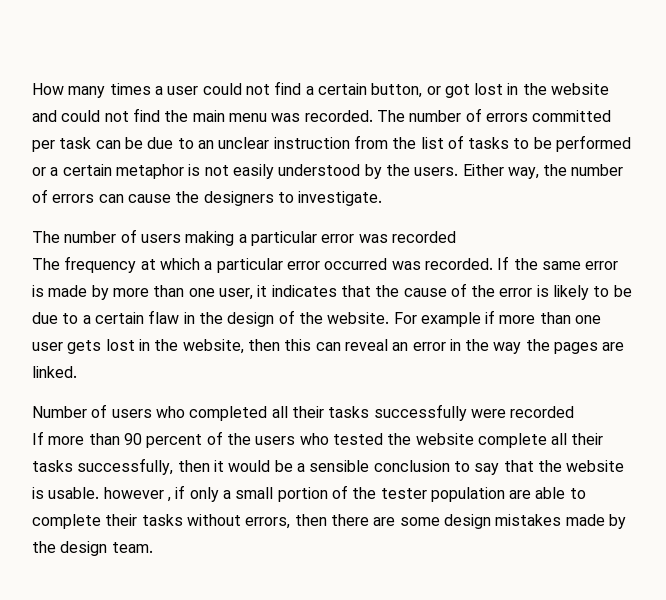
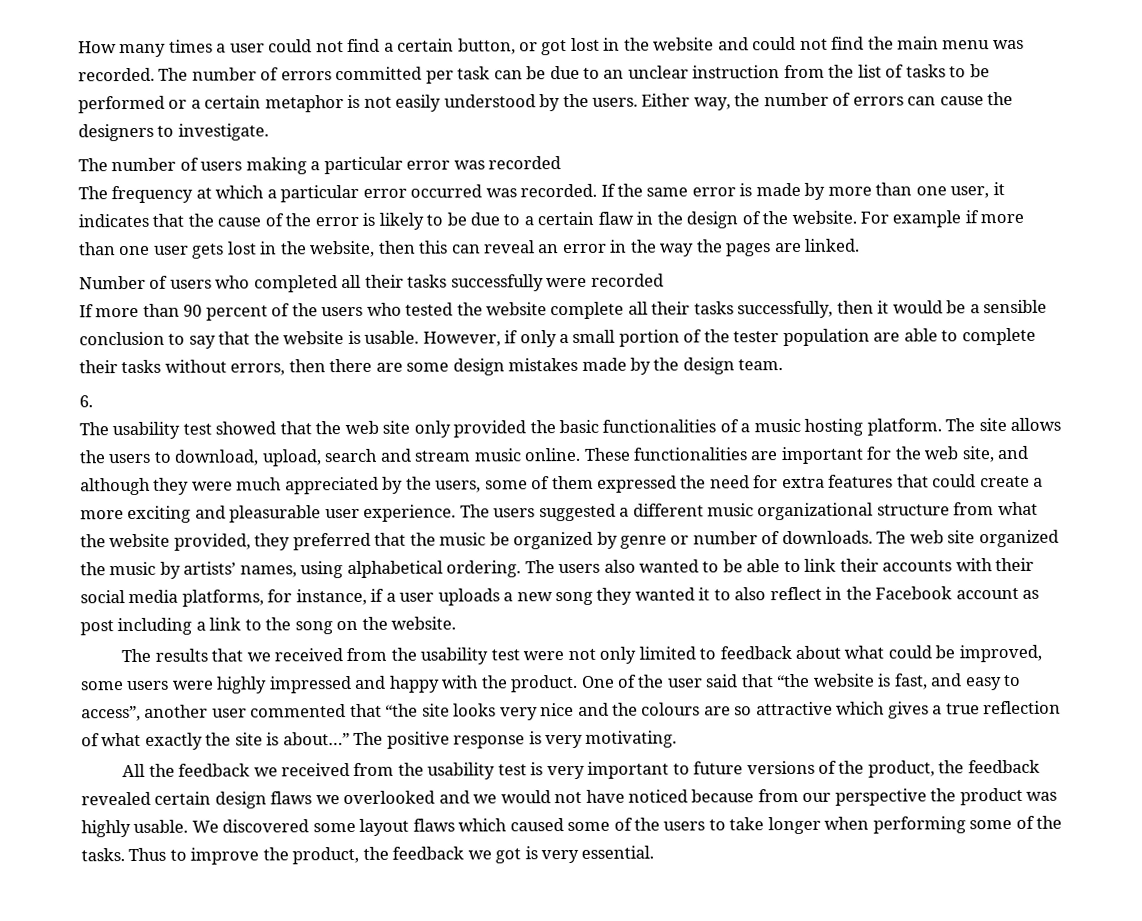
- If more than 90 percent of the users who tested the website complete all their tasks successfully, then it would be a sensible conclusion to say that the website is usable. however , if only a small portion of the tester population are able to complete their tasks without errors, then there are some design mistakes made by the design team.
+ If more than 90 percent of the users who tested the website complete all their tasks successfully, then it would be a sensible conclusion to say that the website is usable. However, if only a small portion of the tester population are able to complete their tasks without errors, then there are some design mistakes made by the design team.
+ 6.
+ The usability test showed that the web site only provided the basic functionalities of a music hosting platform. The site allows the users to download, upload, search and stream music online. These functionalities are important for the web site, and although they were much appreciated by the users, some of them expressed the need for extra features that could create a more exciting and pleasurable user experience. The users suggested a different music organizational structure from what the website provided, they preferred that the music be organized by genre or number of downloads. The web site organized the music by artists’ names, using alphabetical ordering. The users also wanted to be able to link their accounts with their social media platforms, for instance, if a user uploads a new song they wanted it to also reflect in the Facebook account as post including a link to the song on the website.
+ The results that we received from the usability test were not only limited to feedback about what could be improved, some users were highly impressed and happy with the product. One of the user said that “the website is fast, and easy to access”, another user commented that “the site looks very nice and the colours are so attractive which gives a true reflection of what exactly the site is about…” The positive response is very motivating.
+ All the feedback we received from the usability test is very important to future versions of the product, the feedback revealed certain design flaws we overlooked and we would not have noticed because from our perspective the product was highly usable. We discovered some layout flaws which caused some of the users to take longer when performing some of the tasks. Thus to improve the product, the feedback we got is very essential.

